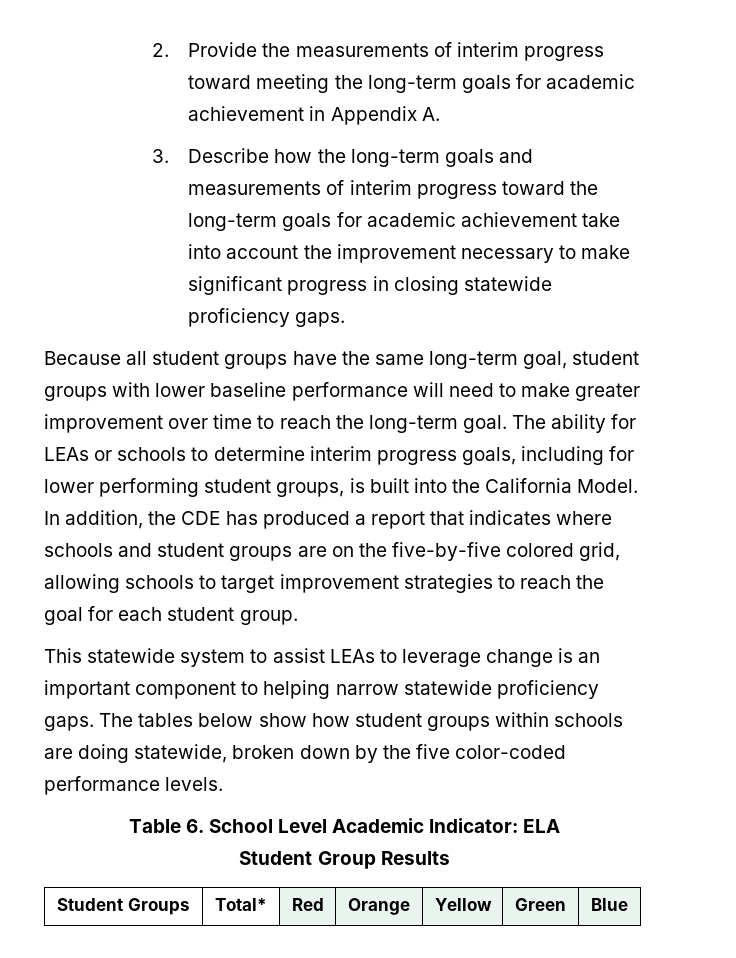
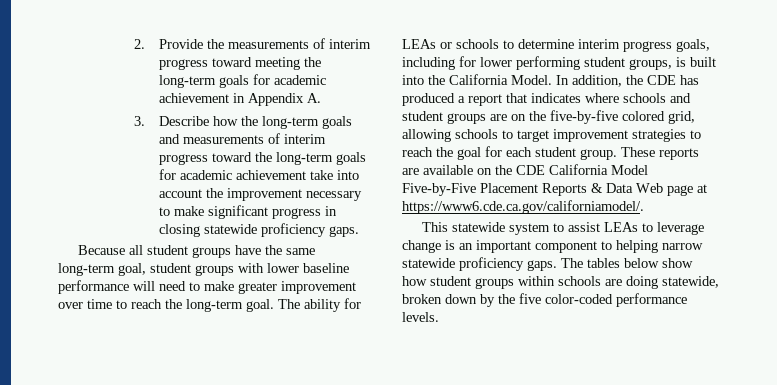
+ These reports are available on the CDE California Model Five-by-Five Placement Reports & Data Web page at https://www6.cde.ca.gov/californiamodel/.
- Table 6. School Level Academic Indicator: ELA
- Student Group Results
- Student Groups | Total* | Red | Orange | Yellow | Green | Blue

